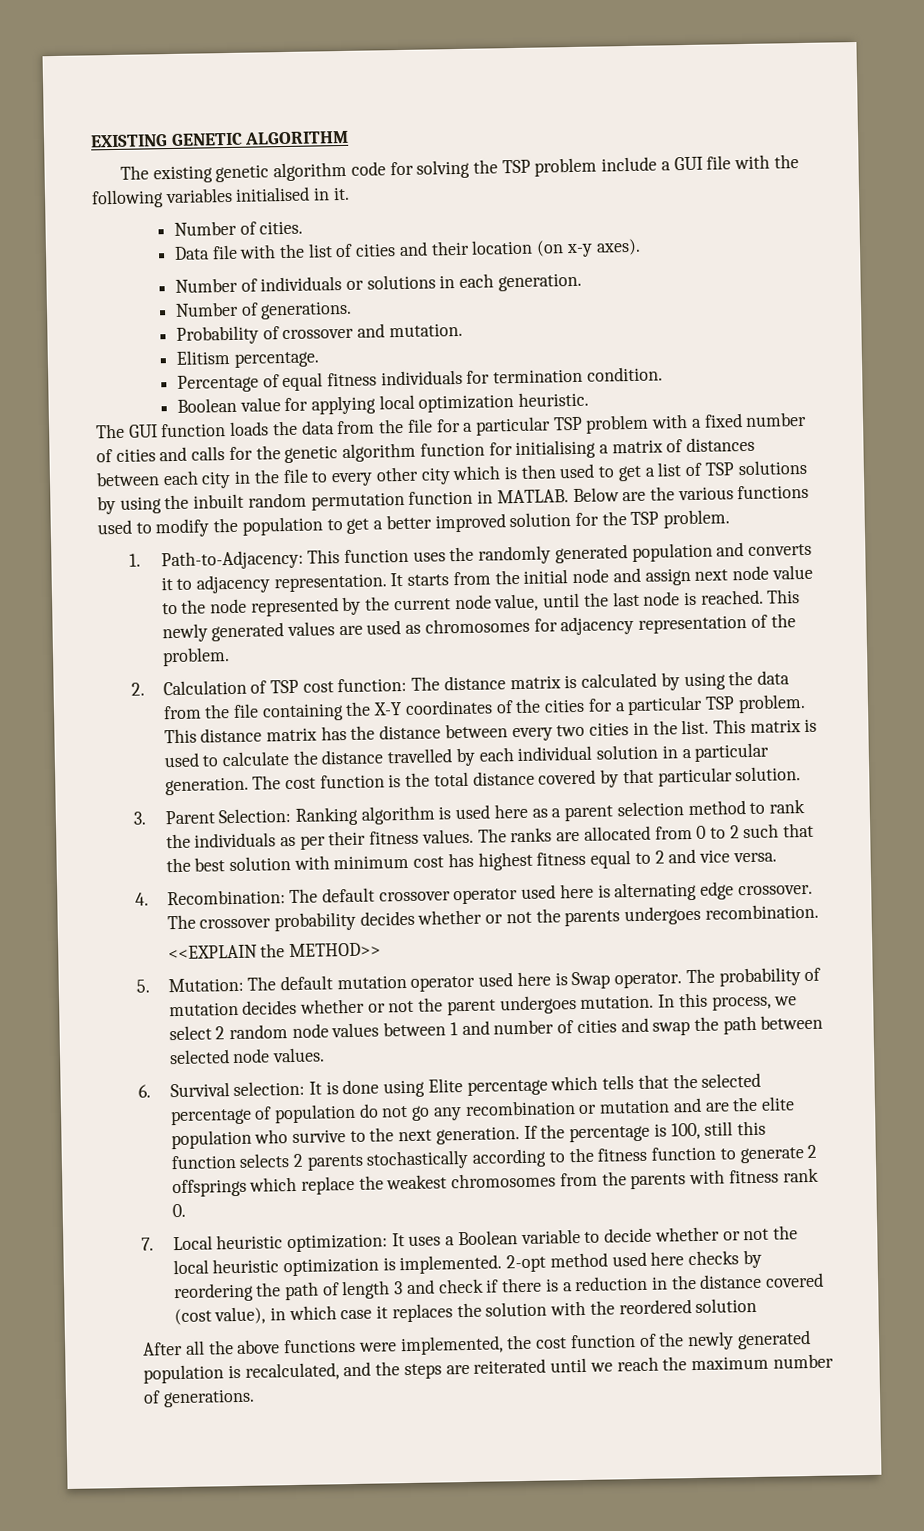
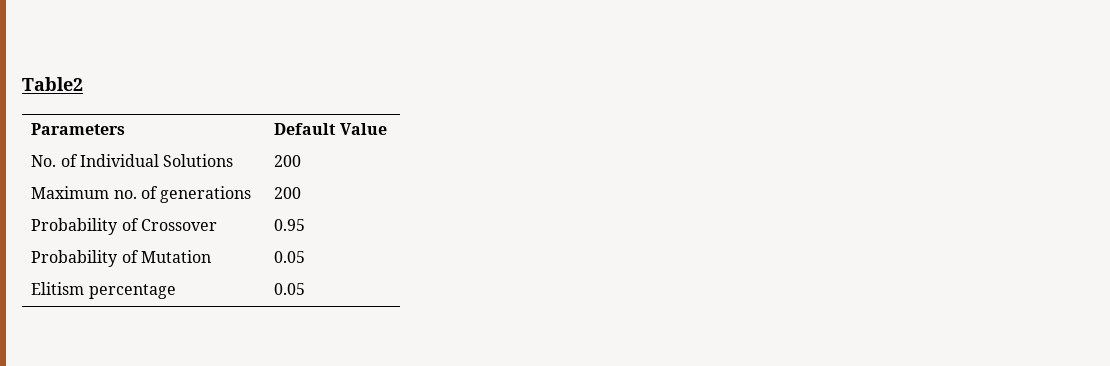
- EXISTING GENETIC ALGORITHM
- The existing genetic algorithm code for solving the TSP problem include a GUI file with the following variables initialised in it.
- Number of cities.
- Data file with the list of cities and their location (on x-y axes).
- Number of individuals or solutions in each generation.
- Number of generations.
- Probability of crossover and mutation.
- Elitism percentage.
- Percentage of equal fitness individuals for termination condition.
- Boolean value for applying local optimization heuristic.
- The GUI function loads the data from the file for a particular TSP problem with a fixed number of cities and calls for the genetic algorithm function for initialising a matrix of distances between each city in the file to every other city which is then used to get a list of TSP solutions by using the inbuilt random permutation function in MATLAB. Below are the various functions used to modify the population to get a better improved solution for the TSP problem.
- 1. Path-to-Adjacency: This function uses the randomly generated population and converts it to adjacency representation. It starts from the initial node and assign next node value to the node represented by the current node value, until the last node is reached. This newly generated values are used as chromosomes for adjacency representation of the problem.
- 2. Calculation of TSP cost function: The distance matrix is calculated by using the data from the file containing the X-Y coordinates of the cities for a particular TSP problem. This distance matrix has the distance between every two cities in the list. This matrix is used to calculate the distance travelled by each individual solution in a particular generation. The cost function is the total distance covered by that particular solution.
- 3. Parent Selection: Ranking algorithm is used here as a parent selection method to rank the individuals as per their fitness values. The ranks are allocated from 0 to 2 such that the best solution with minimum cost has highest fitness equal to 2 and vice versa.
- 4. Recombination: The default crossover operator used here is alternating edge crossover. The crossover probability decides whether or not the parents undergoes recombination.
- <<EXPLAIN the METHOD>>
- 5. Mutation: The default mutation operator used here is Swap operator. The probability of mutation decides whether or not the parent undergoes mutation. In this process, we select 2 random node values between 1 and number of cities and swap the path between selected node values.
- 6. Survival selection: It is done using Elite percentage which tells that the selected percentage of population do not go any recombination or mutation and are the elite population who survive to the next generation. If the percentage is 100, still this function selects 2 parents stochastically according to the fitness function to generate 2 offsprings which replace the weakest chromosomes from the parents with fitness rank 0.
- 7. Local heuristic optimization: It uses a Boolean variable to decide whether or not the local heuristic optimization is implemented. 2-opt method used here checks by reordering the path of length 3 and check if there is a reduction in the distance covered (cost value), in which case it replaces the solution with the reordered solution
- After all the above functions were implemented, the cost function of the newly generated population is recalculated, and the steps are reiterated until we reach the maximum number of generations.
+ Table2
+ Parameters | Default Value
+ No. of Individual Solutions | 200
+ Maximum no. of generations | 200
+ Probability of Crossover | 0.95
+ Probability of Mutation | 0.05
+ Elitism percentage | 0.05

